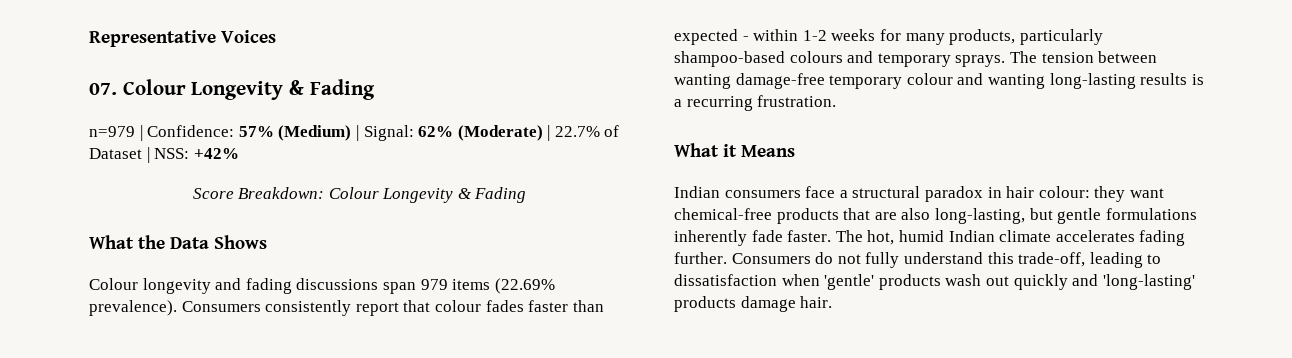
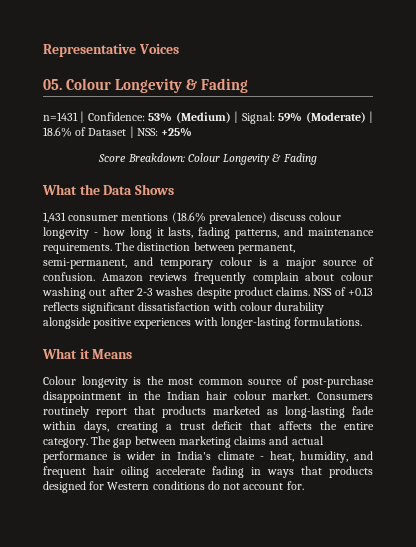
- 07. Colour Longevity & Fading
- n=979 | Confidence: 57% (Medium) | Signal: 62% (Moderate) | 22.7% of Dataset | NSS: +42%
+ 05. Colour Longevity & Fading
+ n=1431 | Confidence: 53% (Medium) | Signal: 59% (Moderate) | 18.6% of Dataset | NSS: +25%
- Colour longevity and fading discussions span 979 items (22.69% prevalence). Consumers consistently report that colour fades faster than expected - within 1-2 weeks for many products, particularly shampoo-based colours and temporary sprays. The tension between wanting damage-free temporary colour and wanting long-lasting results is a recurring frustration.
+ 1,431 consumer mentions (18.6% prevalence) discuss colour longevity - how long it lasts, fading patterns, and maintenance requirements. The distinction between permanent, semi-permanent, and temporary colour is a major source of confusion. Amazon reviews frequently complain about colour washing out after 2-3 washes despite product claims. NSS of +0.13 reflects significant dissatisfaction with colour durability alongside positive experiences with longer-lasting formulations.
  What it Means
- Indian consumers face a structural paradox in hair colour: they want chemical-free products that are also long-lasting, but gentle formulations inherently fade faster. The hot, humid Indian climate accelerates fading further. Consumers do not fully understand this trade-off, leading to dissatisfaction when 'gentle' products wash out quickly and 'long-lasting' products damage hair.
+ Colour longevity is the most common source of post-purchase disappointment in the Indian hair colour market. Consumers routinely report that products marketed as long-lasting fade within days, creating a trust deficit that affects the entire category. The gap between marketing claims and actual performance is wider in India's climate - heat, humidity, and frequent hair oiling accelerate fading in ways that products designed for Western conditions do not account for.

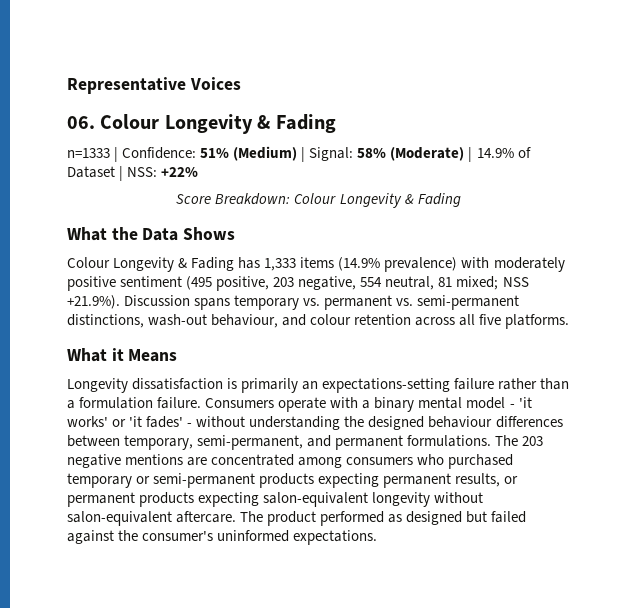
- 05. Colour Longevity & Fading
- n=1431 | Confidence: 53% (Medium) | Signal: 59% (Moderate) | 18.6% of Dataset | NSS: +25%
+ 06. Colour Longevity & Fading
+ n=1333 | Confidence: 51% (Medium) | Signal: 58% (Moderate) | 14.9% of Dataset | NSS: +22%
- 1,431 consumer mentions (18.6% prevalence) discuss colour longevity - how long it lasts, fading patterns, and maintenance requirements. The distinction between permanent, semi-permanent, and temporary colour is a major source of confusion. Amazon reviews frequently complain about colour washing out after 2-3 washes despite product claims. NSS of +0.13 reflects significant dissatisfaction with colour durability alongside positive experiences with longer-lasting formulations.
+ Colour Longevity & Fading has 1,333 items (14.9% prevalence) with moderately positive sentiment (495 positive, 203 negative, 554 neutral, 81 mixed; NSS +21.9%). Discussion spans temporary vs. permanent vs. semi-permanent distinctions, wash-out behaviour, and colour retention across all five platforms.
  What it Means
- Colour longevity is the most common source of post-purchase disappointment in the Indian hair colour market. Consumers routinely report that products marketed as long-lasting fade within days, creating a trust deficit that affects the entire category. The gap between marketing claims and actual performance is wider in India's climate - heat, humidity, and frequent hair oiling accelerate fading in ways that products designed for Western conditions do not account for.
+ Longevity dissatisfaction is primarily an expectations-setting failure rather than a formulation failure. Consumers operate with a binary mental model - 'it works' or 'it fades' - without understanding the designed behaviour differences between temporary, semi-permanent, and permanent formulations. The 203 negative mentions are concentrated among consumers who purchased temporary or semi-permanent products expecting permanent results, or permanent products expecting salon-equivalent longevity without salon-equivalent aftercare. The product performed as designed but failed against the consumer's uninformed expectations.

